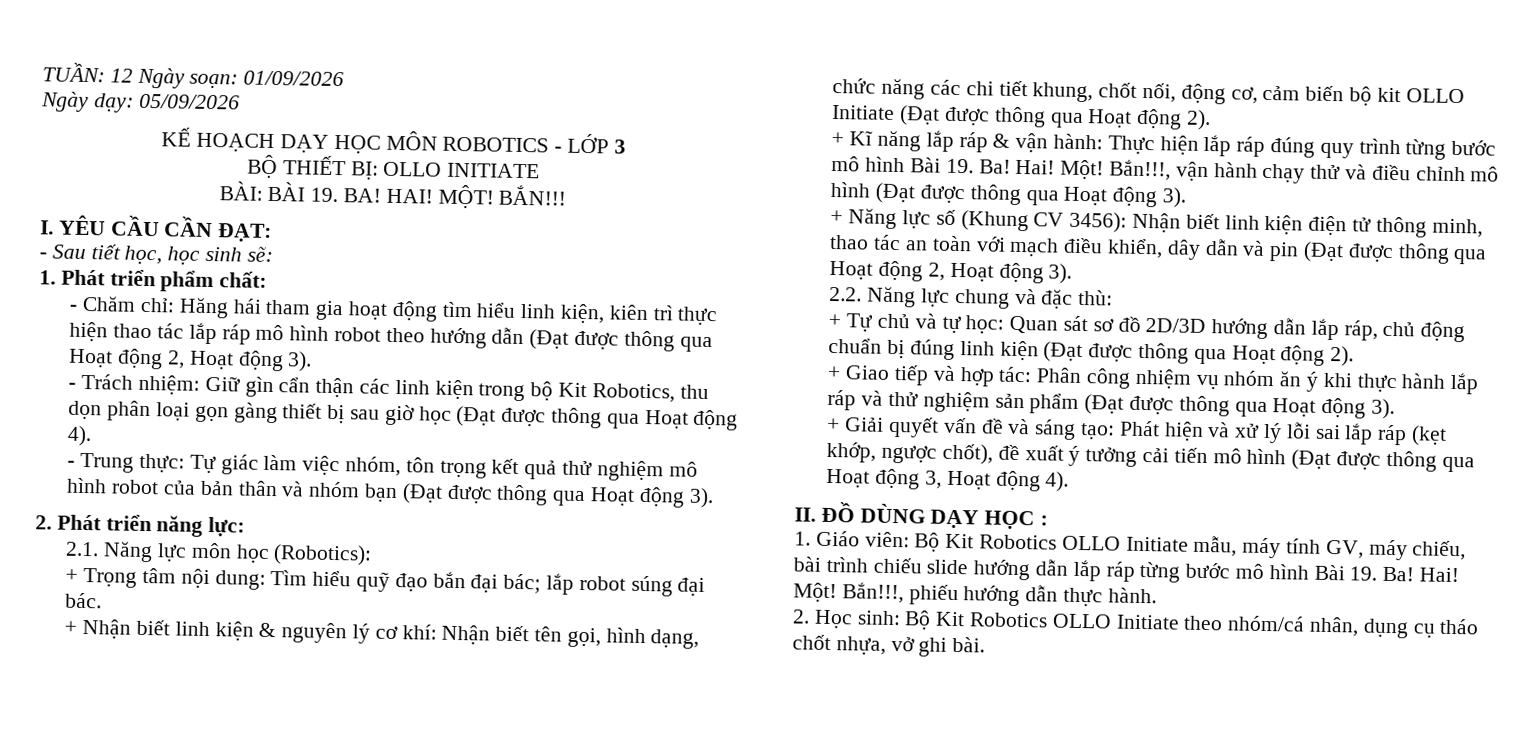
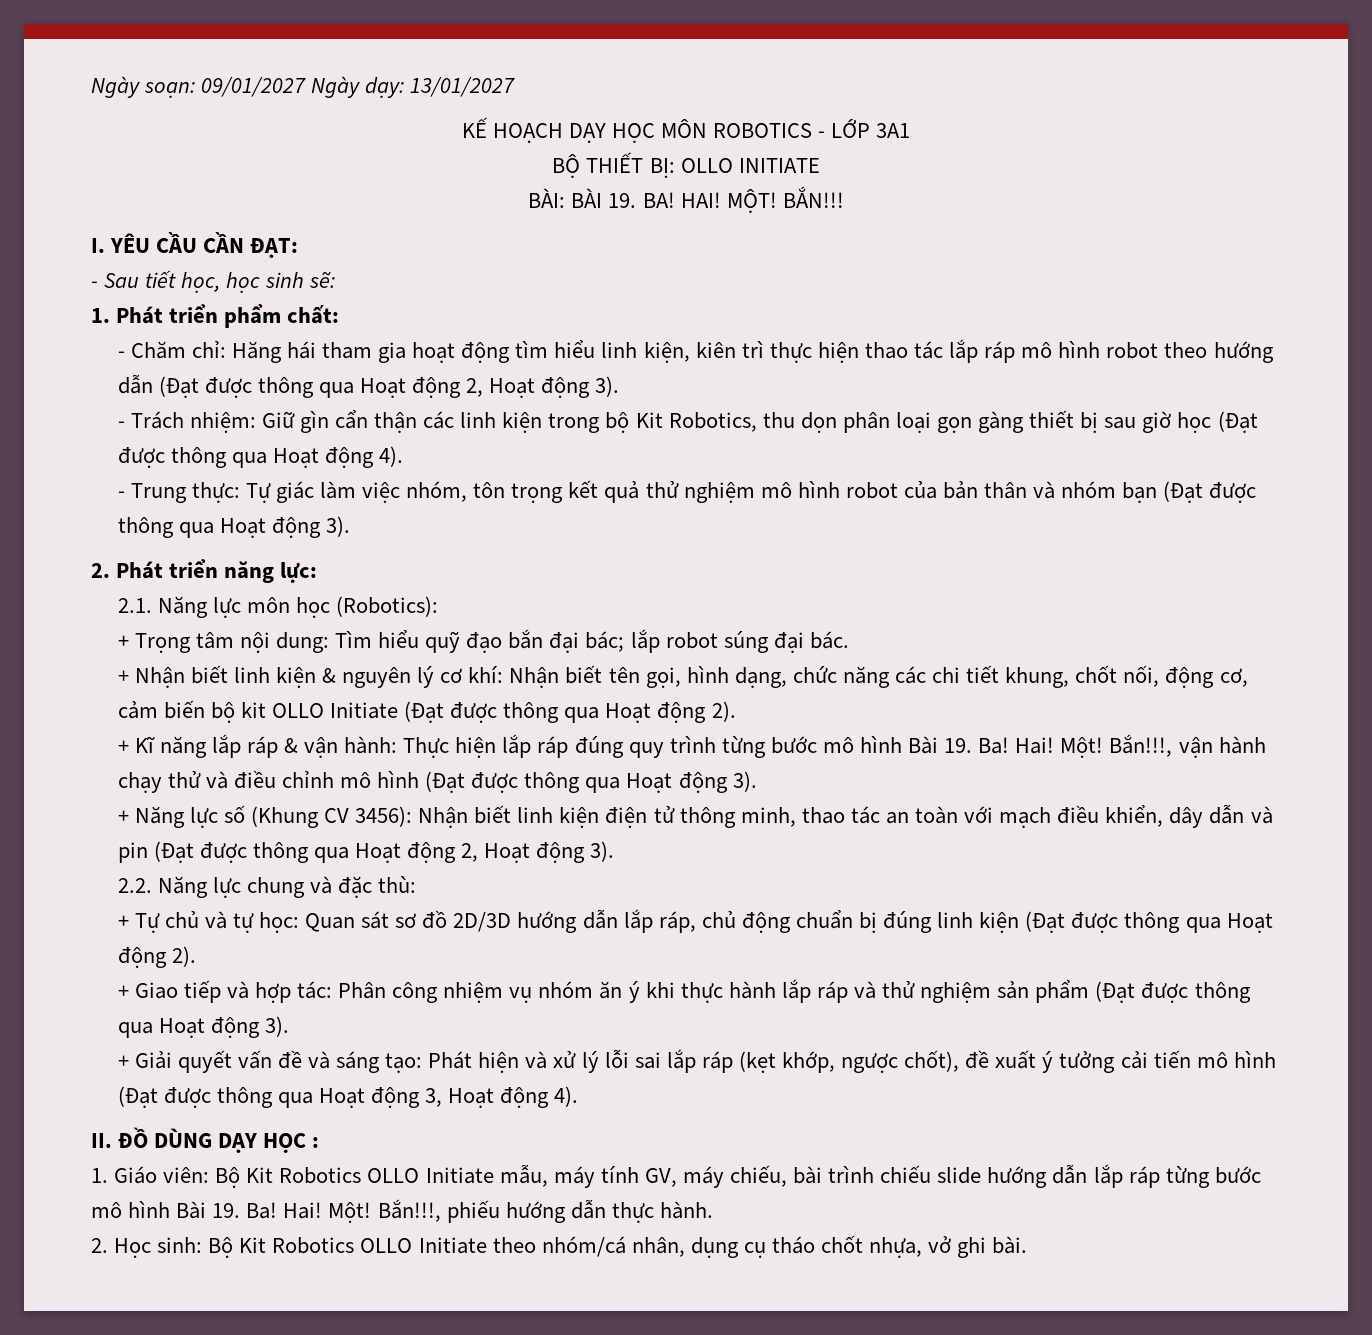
- TUẦN: 12 Ngày soạn: 01/09/2026
- Ngày dạy: 05/09/2026
+ Ngày soạn: 09/01/2027 Ngày dạy: 13/01/2027
- KẾ HOẠCH DẠY HỌC MÔN ROBOTICS - LỚP 3
+ KẾ HOẠCH DẠY HỌC MÔN ROBOTICS - LỚP 3A1

